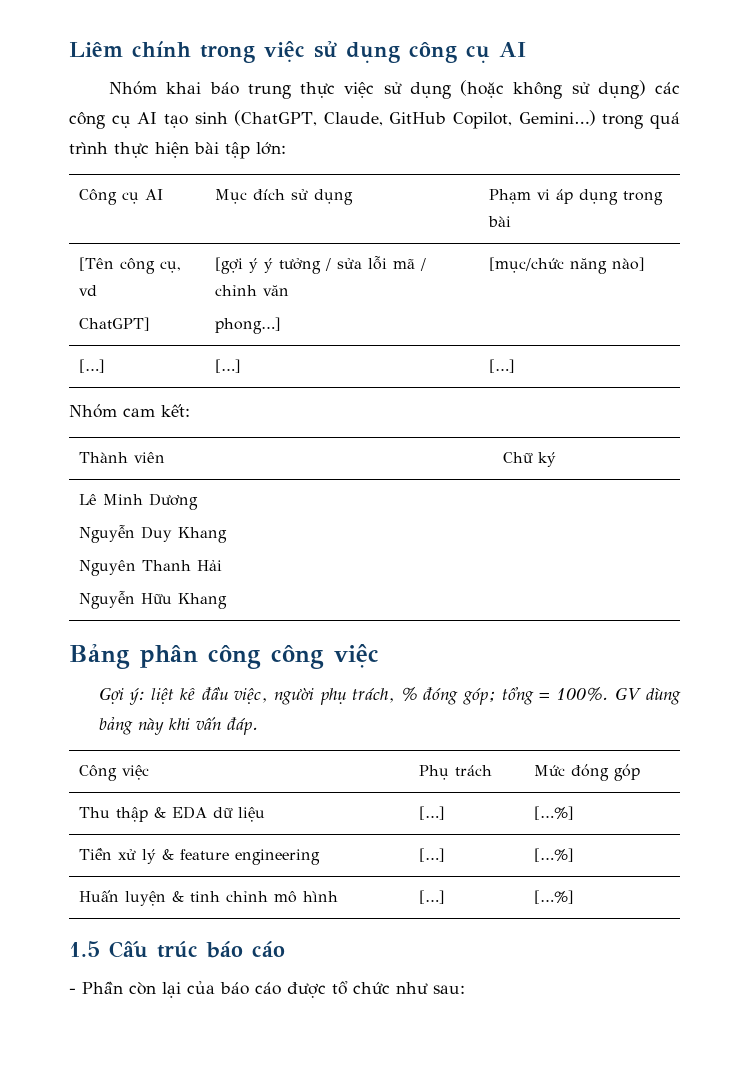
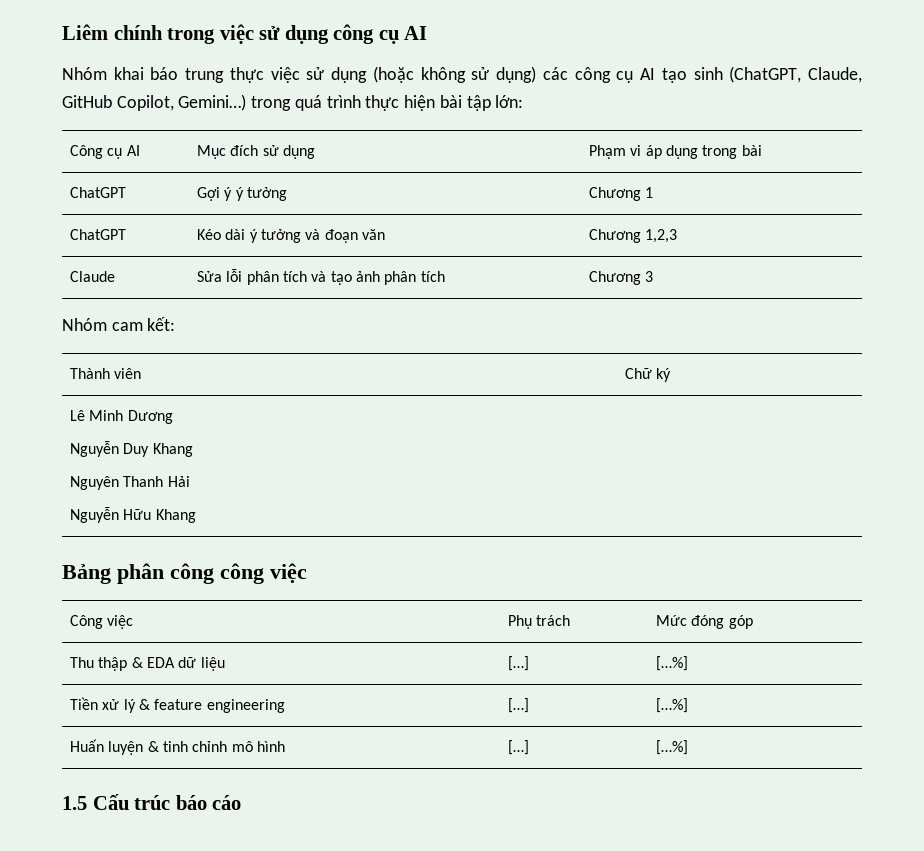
- [Tên công cụ, vd
- ChatGPT] | [gợi ý ý tưởng / sửa lỗi mã / chỉnh văn
- phong…] | [mục/chức năng nào]
- […] | […] | […]
+ ChatGPT | Gợi ý ý tưởng | Chương 1
+ ChatGPT | Kéo dài ý tưởng và đoạn văn | Chương 1,2,3
+ Claude | Sửa lỗi phân tích và tạo ảnh phân tích | Chương 3
- Gợi ý: liệt kê đầu việc, người phụ trách, % đóng góp; tổng = 100%. GV dùng bảng này khi vấn đáp.
- - Phần còn lại của báo cáo được tổ chức như sau:

